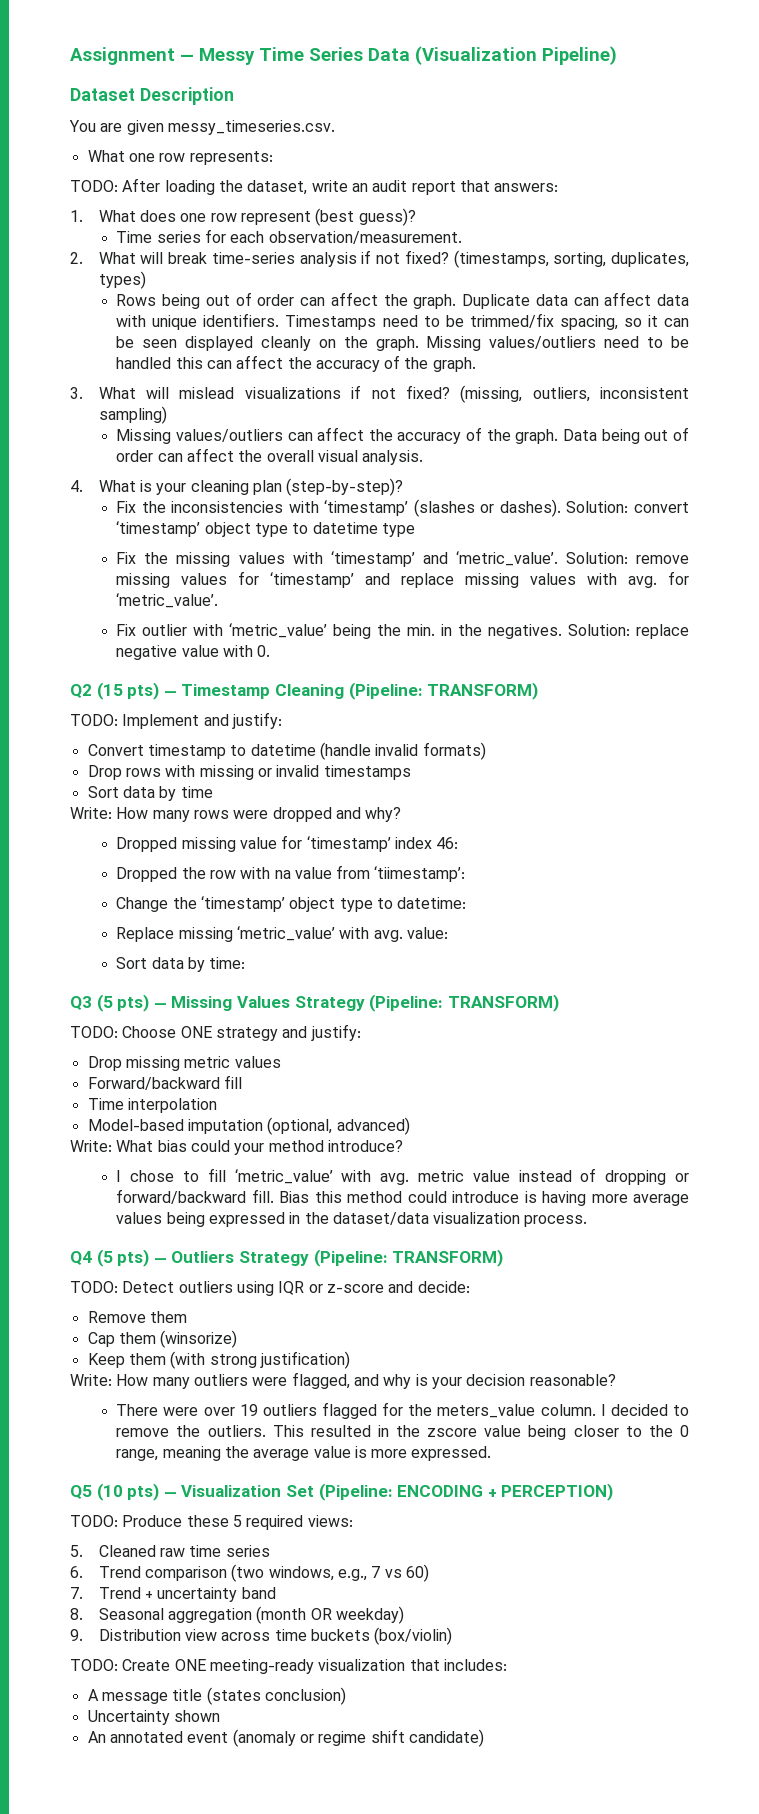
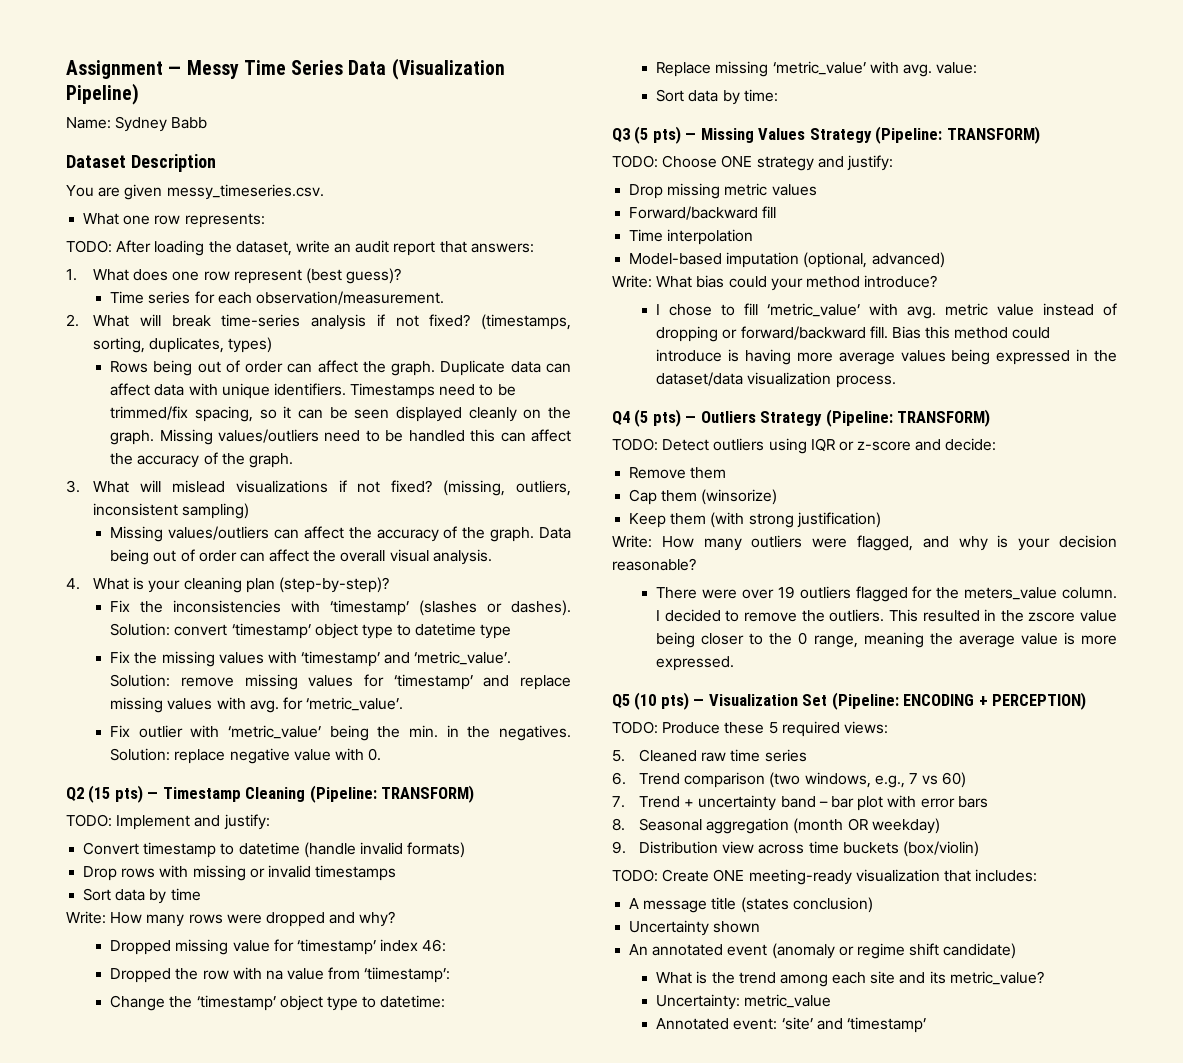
+ Name: Sydney Babb
- 7. Trend + uncertainty band
+ 7. Trend + uncertainty band – bar plot with error bars
+ What is the trend among each site and its metric_value?
+ Uncertainty: metric_value
+ Annotated event: ‘site’ and ‘timestamp’

